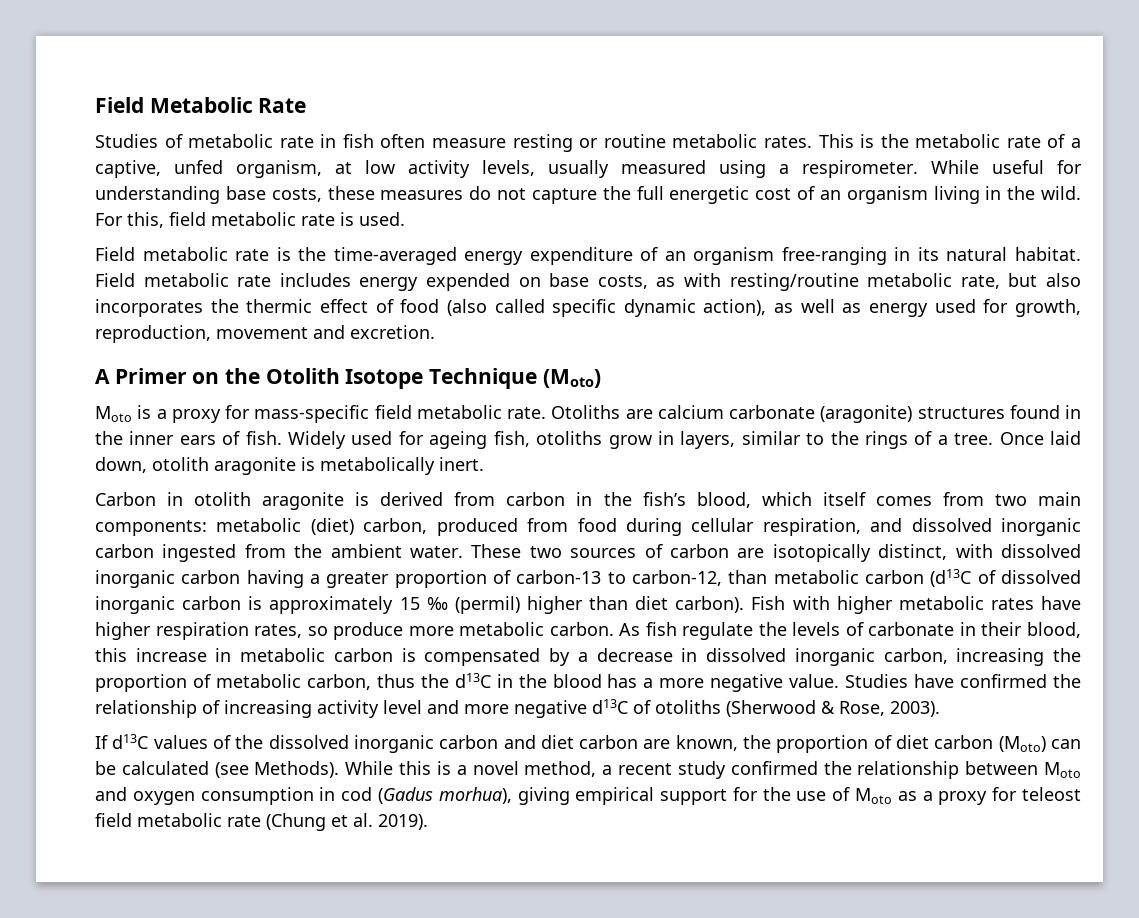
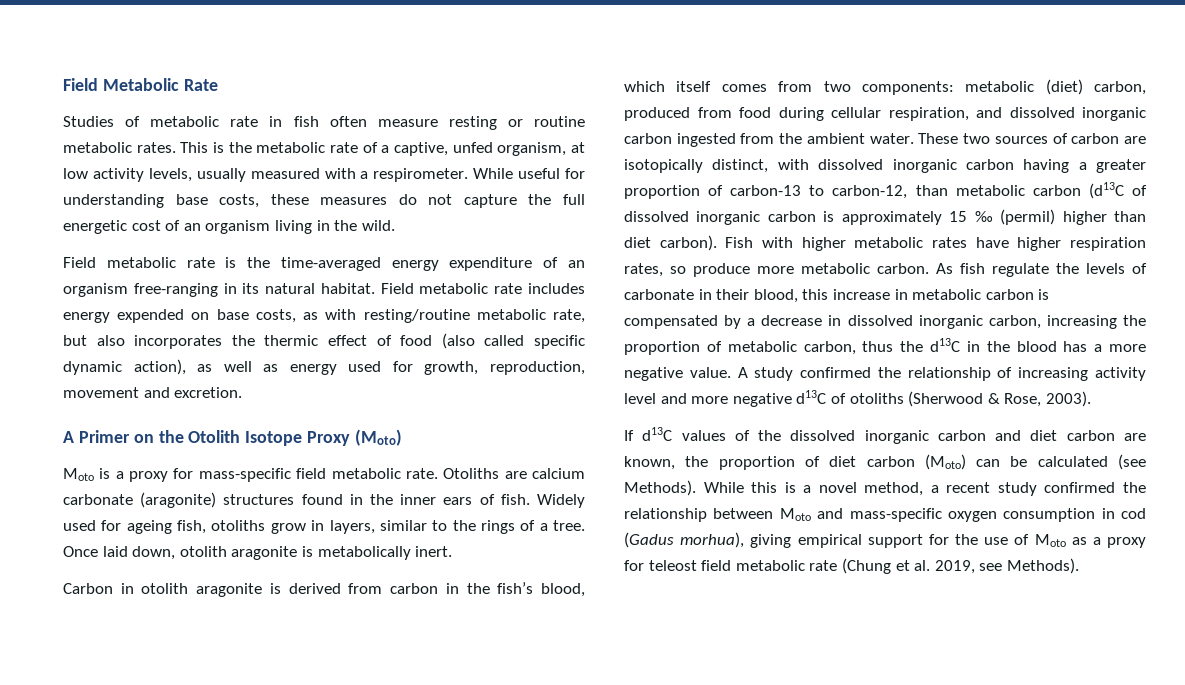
- This is the metabolic rate of a captive, unfed organism, at low activity levels, usually measured using a respirometer.
+ This is the metabolic rate of a captive, unfed organism, at low activity levels, usually measured with a respirometer.
- For this, field metabolic rate is used.
- A Primer on the Otolith Isotope Technique (Moto)
+ A Primer on the Otolith Isotope Proxy (Moto)
- Carbon in otolith aragonite is derived from carbon in the fish’s blood, which itself comes from two main components: metabolic (diet) carbon, produced from food during cellular respiration, and dissolved inorganic carbon ingested from the ambient water.
+ Carbon in otolith aragonite is derived from carbon in the fish’s blood, which itself comes from two components: metabolic (diet) carbon, produced from food during cellular respiration, and dissolved inorganic carbon ingested from the ambient water.
- Studies have confirmed the relationship of increasing activity level and more negative d13C of otoliths (Sherwood & Rose, 2003).
+ A study confirmed the relationship of increasing activity level and more negative d13C of otoliths (Sherwood & Rose, 2003).
- While this is a novel method, a recent study confirmed the relationship between Moto and oxygen consumption in cod (Gadus morhua), giving empirical support for the use of Moto as a proxy for teleost field metabolic rate (Chung et al. 2019).
+ While this is a novel method, a recent study confirmed the relationship between Moto and mass-specific oxygen consumption in cod (Gadus morhua), giving empirical support for the use of Moto as a proxy for teleost field metabolic rate (Chung et al. 2019, see Methods).

